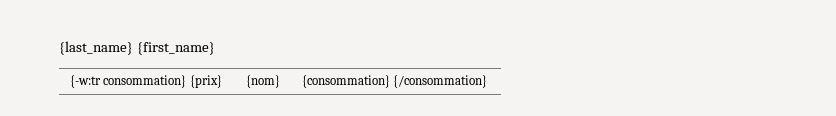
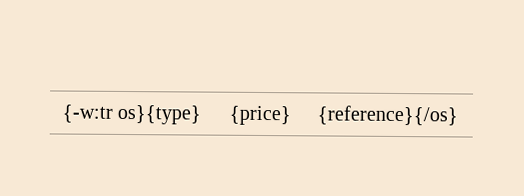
- {last_name} {first_name}
- {-w:tr consommation} {prix} | {nom} | {consommation} {/consommation}
+ {-w:tr os}{type} | {price} | {reference}{/os}

